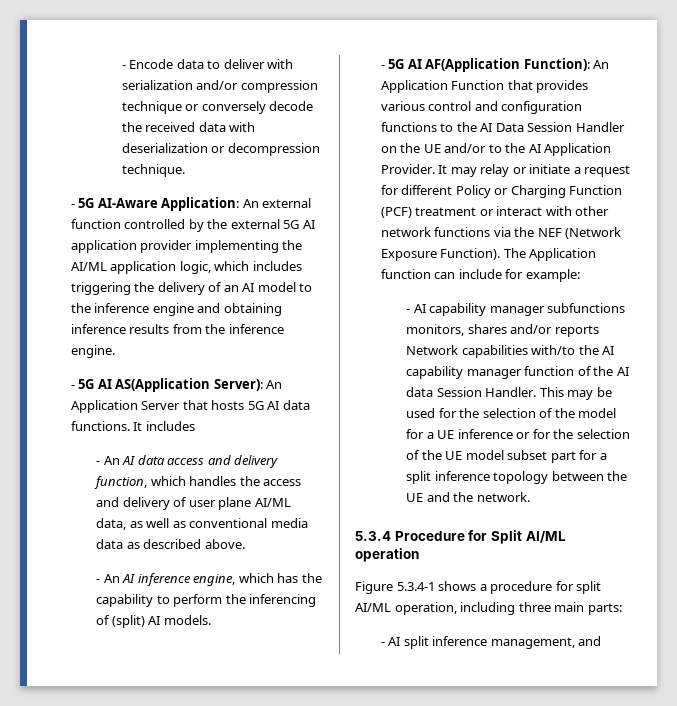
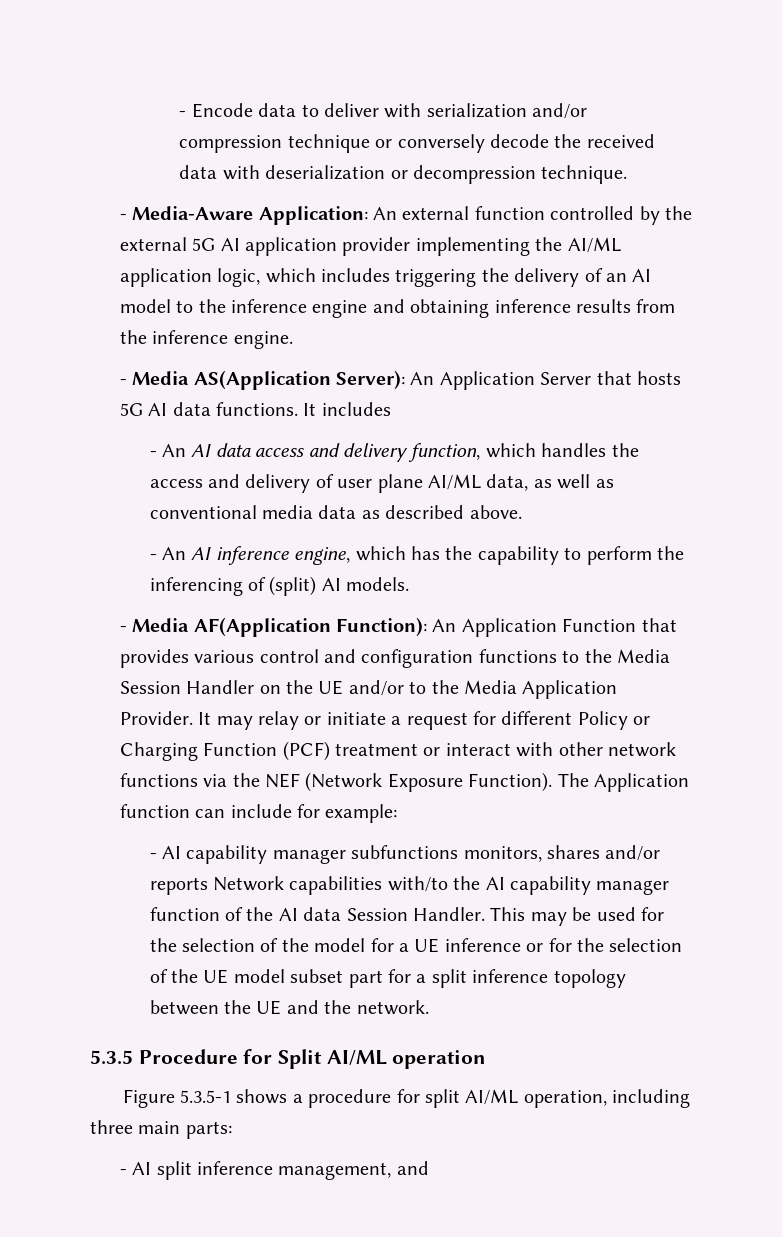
- - 5G AI-Aware Application: An external function controlled by the external 5G AI application provider implementing the AI/ML application logic, which includes triggering the delivery of an AI model to the inference engine and obtaining inference results from the inference engine.
+ - Media-Aware Application: An external function controlled by the external 5G AI application provider implementing the AI/ML application logic, which includes triggering the delivery of an AI model to the inference engine and obtaining inference results from the inference engine.
- - 5G AI AS(Application Server): An Application Server that hosts 5G AI data functions.
+ - Media AS(Application Server): An Application Server that hosts 5G AI data functions.
- - 5G AI AF(Application Function): An Application Function that provides various control and configuration functions to the AI Data Session Handler on the UE and/or to the AI Application Provider.
+ - Media AF(Application Function): An Application Function that provides various control and configuration functions to the Media Session Handler on the UE and/or to the Media Application Provider.
- 5.3.4 Procedure for Split AI/ML operation
+ 5.3.5 Procedure for Split AI/ML operation
- Figure 5.3.4-1 shows a procedure for split AI/ML operation, including three main parts:
+ Figure 5.3.5-1 shows a procedure for split AI/ML operation, including three main parts:

